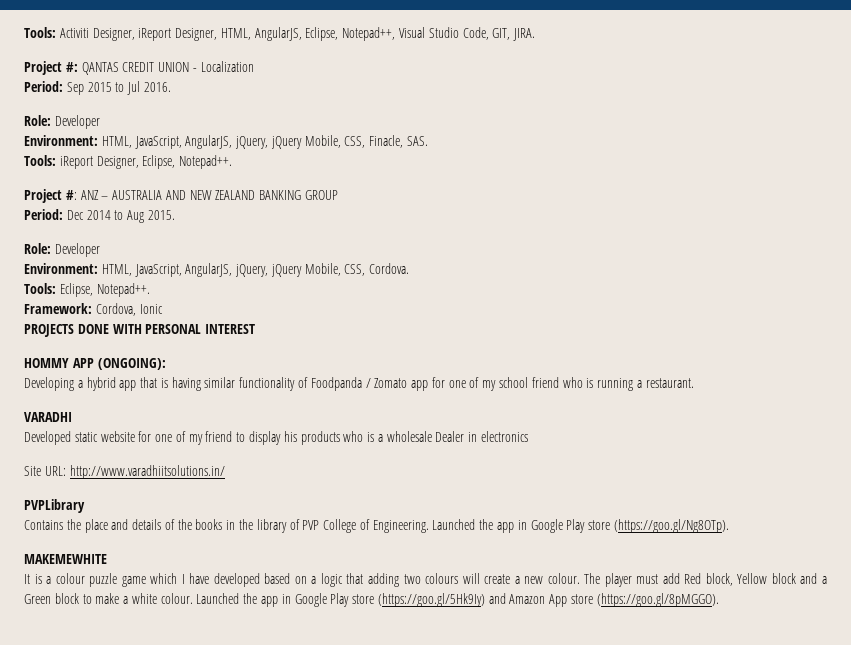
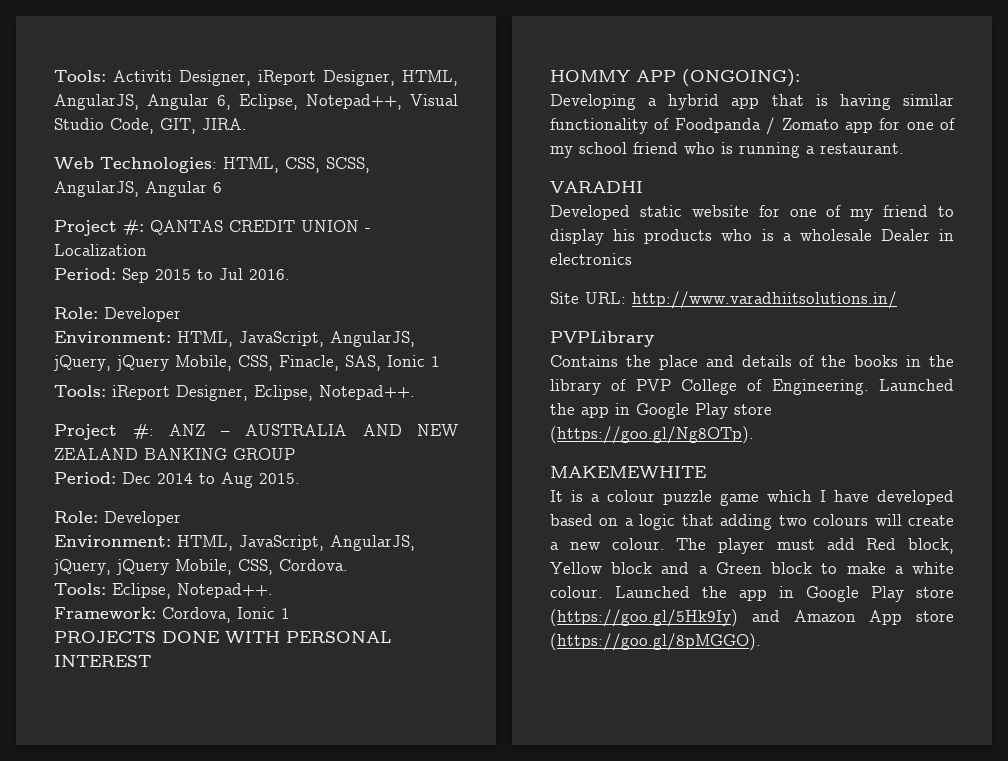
- Tools: Activiti Designer, iReport Designer, HTML, AngularJS, Eclipse, Notepad++, Visual Studio Code, GIT, JIRA.
+ Tools: Activiti Designer, iReport Designer, HTML, AngularJS, Angular 6, Eclipse, Notepad++, Visual Studio Code, GIT, JIRA.
+ Web Technologies: HTML, CSS, SCSS, AngularJS, Angular 6
- Environment: HTML, JavaScript, AngularJS, jQuery, jQuery Mobile, CSS, Finacle, SAS.
+ Environment: HTML, JavaScript, AngularJS, jQuery, jQuery Mobile, CSS, Finacle, SAS, Ionic 1
- Framework: Cordova, Ionic
+ Framework: Cordova, Ionic 1

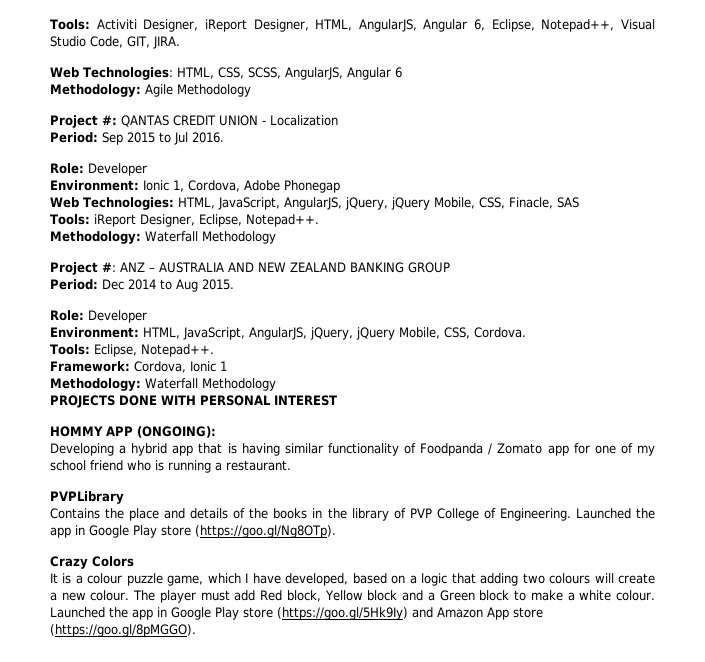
+ Methodology: Agile Methodology
- Environment: HTML, JavaScript, AngularJS, jQuery, jQuery Mobile, CSS, Finacle, SAS, Ionic 1
+ Environment: Ionic 1, Cordova, Adobe Phonegap
+ Web Technologies: HTML, JavaScript, AngularJS, jQuery, jQuery Mobile, CSS, Finacle, SAS
  Tools: iReport Designer, Eclipse, Notepad++.
+ Methodology: Waterfall Methodology
  Framework: Cordova, Ionic 1
+ Methodology: Waterfall Methodology
- VARADHI
- Developed static website for one of my friend to display his products who is a wholesale Dealer in electronics
- Site URL: http://www.varadhiitsolutions.in/
- MAKEMEWHITE
+ Crazy Colors
- It is a colour puzzle game which I have developed based on a logic that adding two colours will create a new colour.
+ It is a colour puzzle game, which I have developed, based on a logic that adding two colours will create a new colour.

